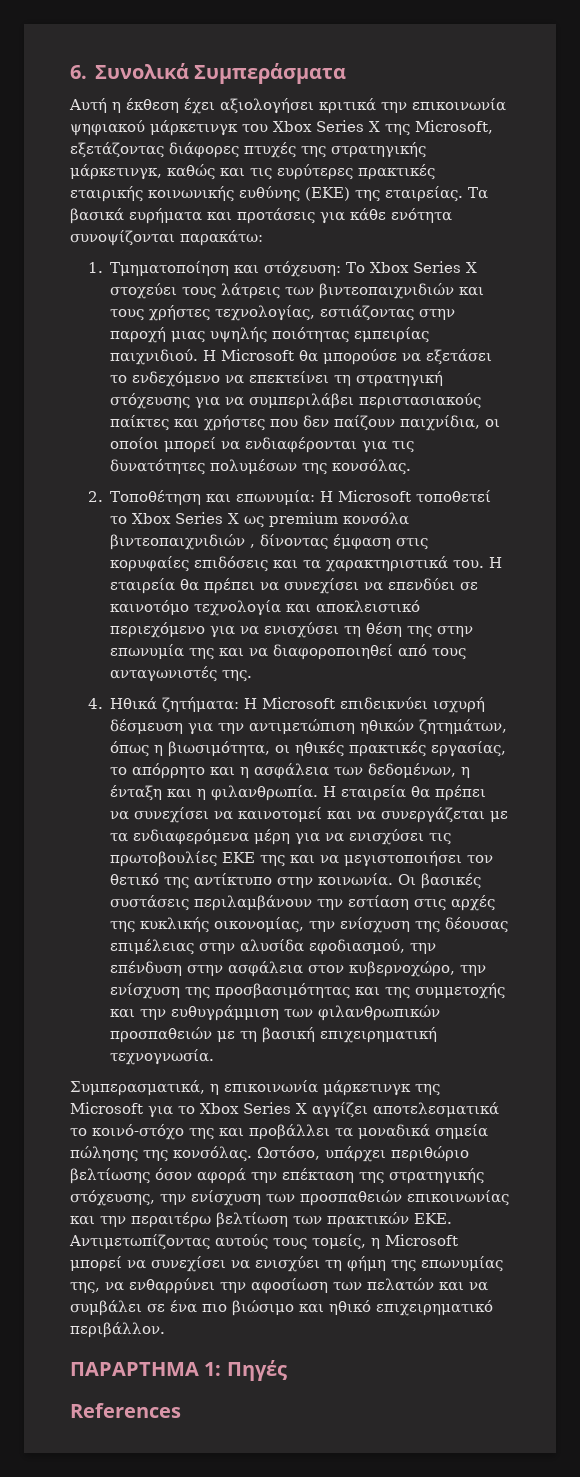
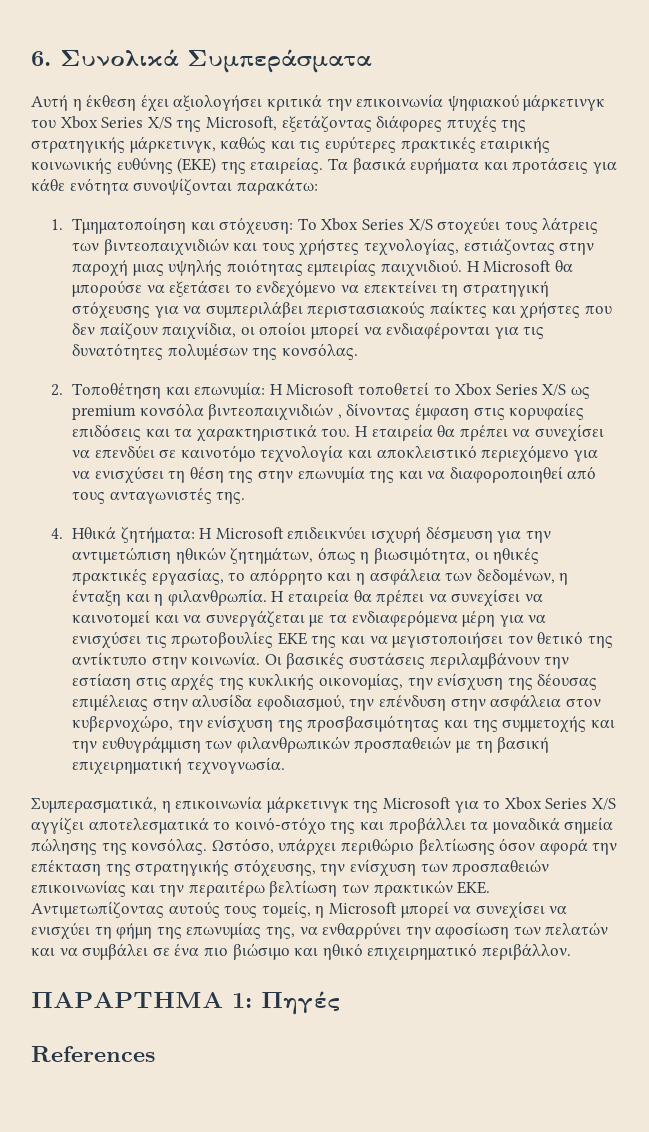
- Αυτή η έκθεση έχει αξιολογήσει κριτικά την επικοινωνία ψηφιακού μάρκετινγκ του Xbox Series X της Microsoft, εξετάζοντας διάφορες πτυχές της στρατηγικής μάρκετινγκ, καθώς και τις ευρύτερες πρακτικές εταιρικής κοινωνικής ευθύνης (ΕΚΕ) της εταιρείας.
+ Αυτή η έκθεση έχει αξιολογήσει κριτικά την επικοινωνία ψηφιακού μάρκετινγκ του Xbox Series X/S της Microsoft, εξετάζοντας διάφορες πτυχές της στρατηγικής μάρκετινγκ, καθώς και τις ευρύτερες πρακτικές εταιρικής κοινωνικής ευθύνης (ΕΚΕ) της εταιρείας.
- 1. Τμηματοποίηση και στόχευση: Το Xbox Series X στοχεύει τους λάτρεις των βιντεοπαιχνιδιών και τους χρήστες τεχνολογίας, εστιάζοντας στην παροχή μιας υψηλής ποιότητας εμπειρίας παιχνιδιού.
+ 1. Τμηματοποίηση και στόχευση: Το Xbox Series X/S στοχεύει τους λάτρεις των βιντεοπαιχνιδιών και τους χρήστες τεχνολογίας, εστιάζοντας στην παροχή μιας υψηλής ποιότητας εμπειρίας παιχνιδιού.
- 2. Τοποθέτηση και επωνυμία: Η Microsoft τοποθετεί το Xbox Series X ως premium κονσόλα βιντεοπαιχνιδιών , δίνοντας έμφαση στις κορυφαίες επιδόσεις και τα χαρακτηριστικά του.
+ 2. Τοποθέτηση και επωνυμία: Η Microsoft τοποθετεί το Xbox Series X/S ως premium κονσόλα βιντεοπαιχνιδιών , δίνοντας έμφαση στις κορυφαίες επιδόσεις και τα χαρακτηριστικά του.
- Συμπερασματικά, η επικοινωνία μάρκετινγκ της Microsoft για το Xbox Series X αγγίζει αποτελεσματικά το κοινό-στόχο της και προβάλλει τα μοναδικά σημεία πώλησης της κονσόλας.
+ Συμπερασματικά, η επικοινωνία μάρκετινγκ της Microsoft για το Xbox Series X/S αγγίζει αποτελεσματικά το κοινό-στόχο της και προβάλλει τα μοναδικά σημεία πώλησης της κονσόλας.

